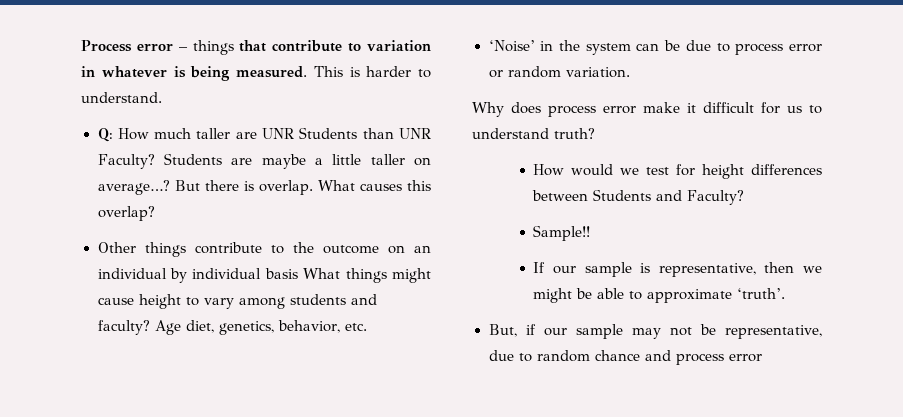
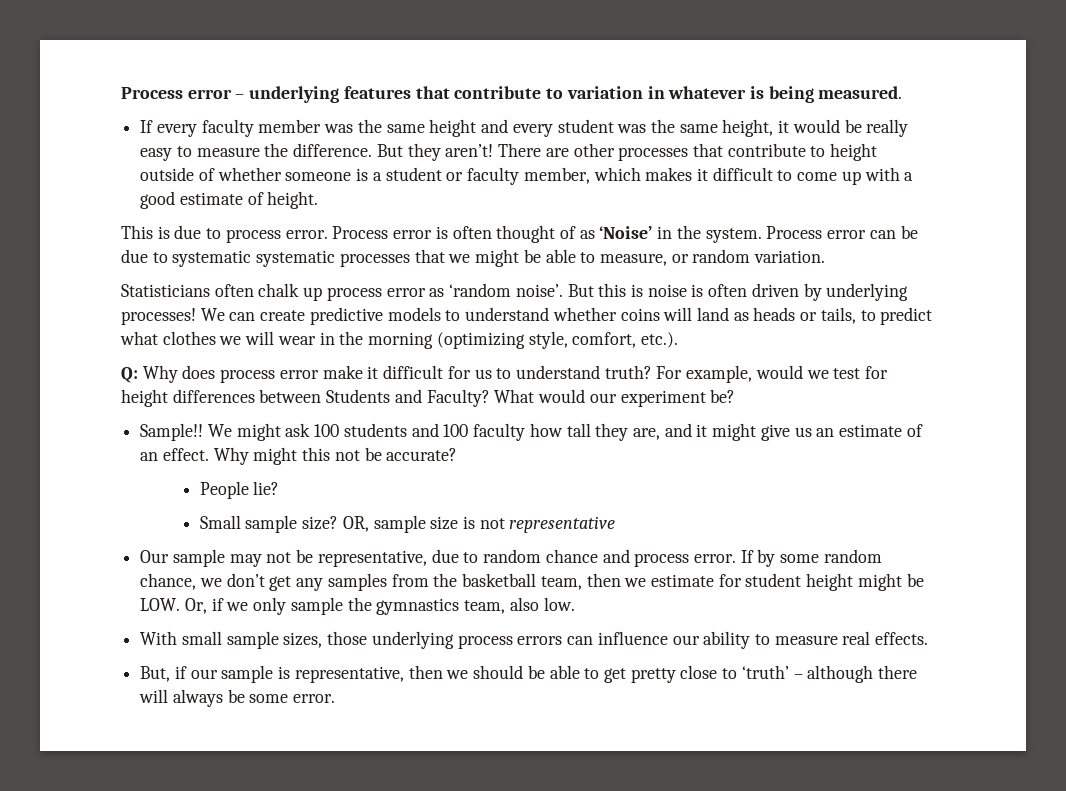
- Process error – things that contribute to variation in whatever is being measured. This is harder to understand.
- Q: How much taller are UNR Students than UNR Faculty? Students are maybe a little taller on average…? But there is overlap. What causes this overlap?
- Other things contribute to the outcome on an individual by individual basis What things might cause height to vary among students and faculty? Age diet, genetics, behavior, etc.
- ‘Noise’ in the system can be due to process error or random variation.
- Why does process error make it difficult for us to understand truth?
- How would we test for height differences between Students and Faculty?
- Sample!!
- If our sample is representative, then we might be able to approximate ‘truth’.
- But, if our sample may not be representative, due to random chance and process error
+ Process error – underlying features that contribute to variation in whatever is being measured.
+ If every faculty member was the same height and every student was the same height, it would be really easy to measure the difference. But they aren’t! There are other processes that contribute to height outside of whether someone is a student or faculty member, which makes it difficult to come up with a good estimate of height.
+ This is due to process error. Process error is often thought of as ‘Noise’ in the system. Process error can be due to systematic systematic processes that we might be able to measure, or random variation.
+ Statisticians often chalk up process error as ‘random noise’. But this is noise is often driven by underlying processes! We can create predictive models to understand whether coins will land as heads or tails, to predict what clothes we will wear in the morning (optimizing style, comfort, etc.).
+ Q: Why does process error make it difficult for us to understand truth? For example, would we test for height differences between Students and Faculty? What would our experiment be?
+ Sample!! We might ask 100 students and 100 faculty how tall they are, and it might give us an estimate of an effect. Why might this not be accurate?
+ People lie?
+ Small sample size? OR, sample size is not representative
+ Our sample may not be representative, due to random chance and process error. If by some random chance, we don’t get any samples from the basketball team, then we estimate for student height might be LOW. Or, if we only sample the gymnastics team, also low.
+ With small sample sizes, those underlying process errors can influence our ability to measure real effects.
+ But, if our sample is representative, then we should be able to get pretty close to ‘truth’ – although there will always be some error.

